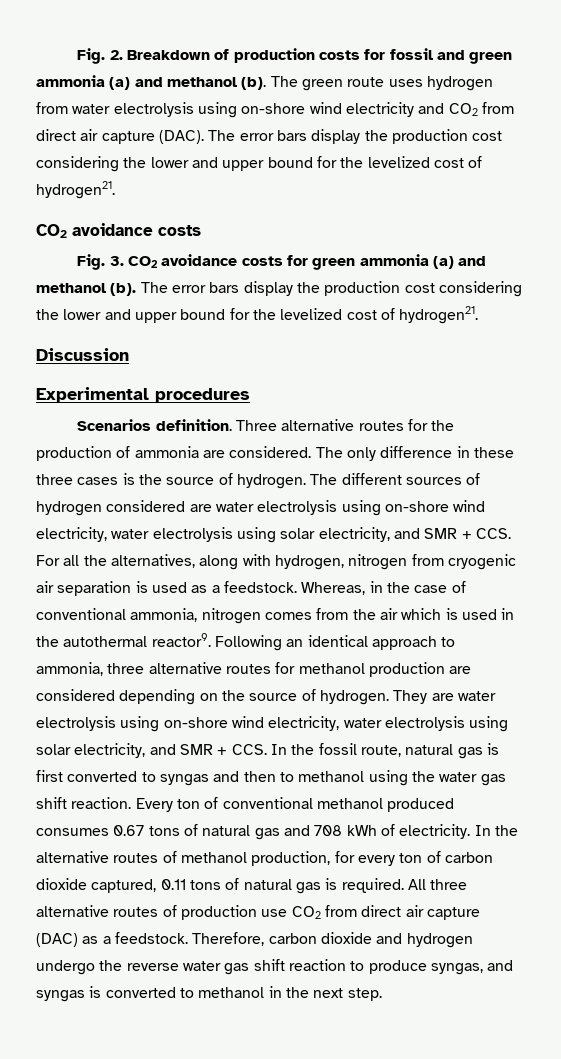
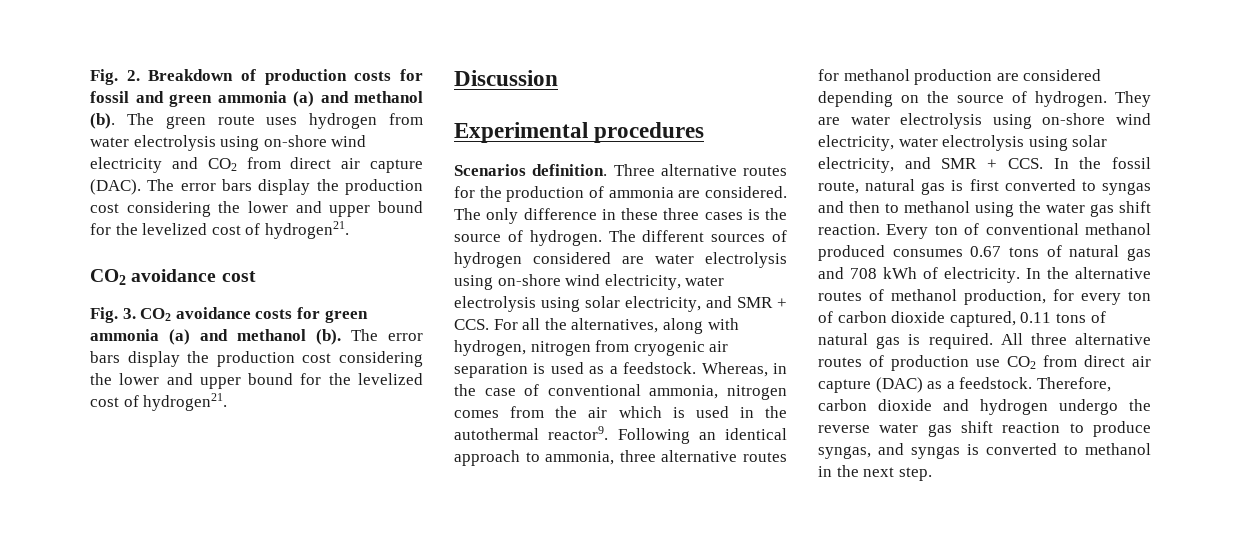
  The green route uses hydrogen from water electrolysis using on-shore wind electricity and CO2 from direct air capture (DAC). The error bars display the production cost considering the lower and upper bound for the levelized cost of hydrogen21.
- CO2 avoidance costs
+ CO2 avoidance cost

